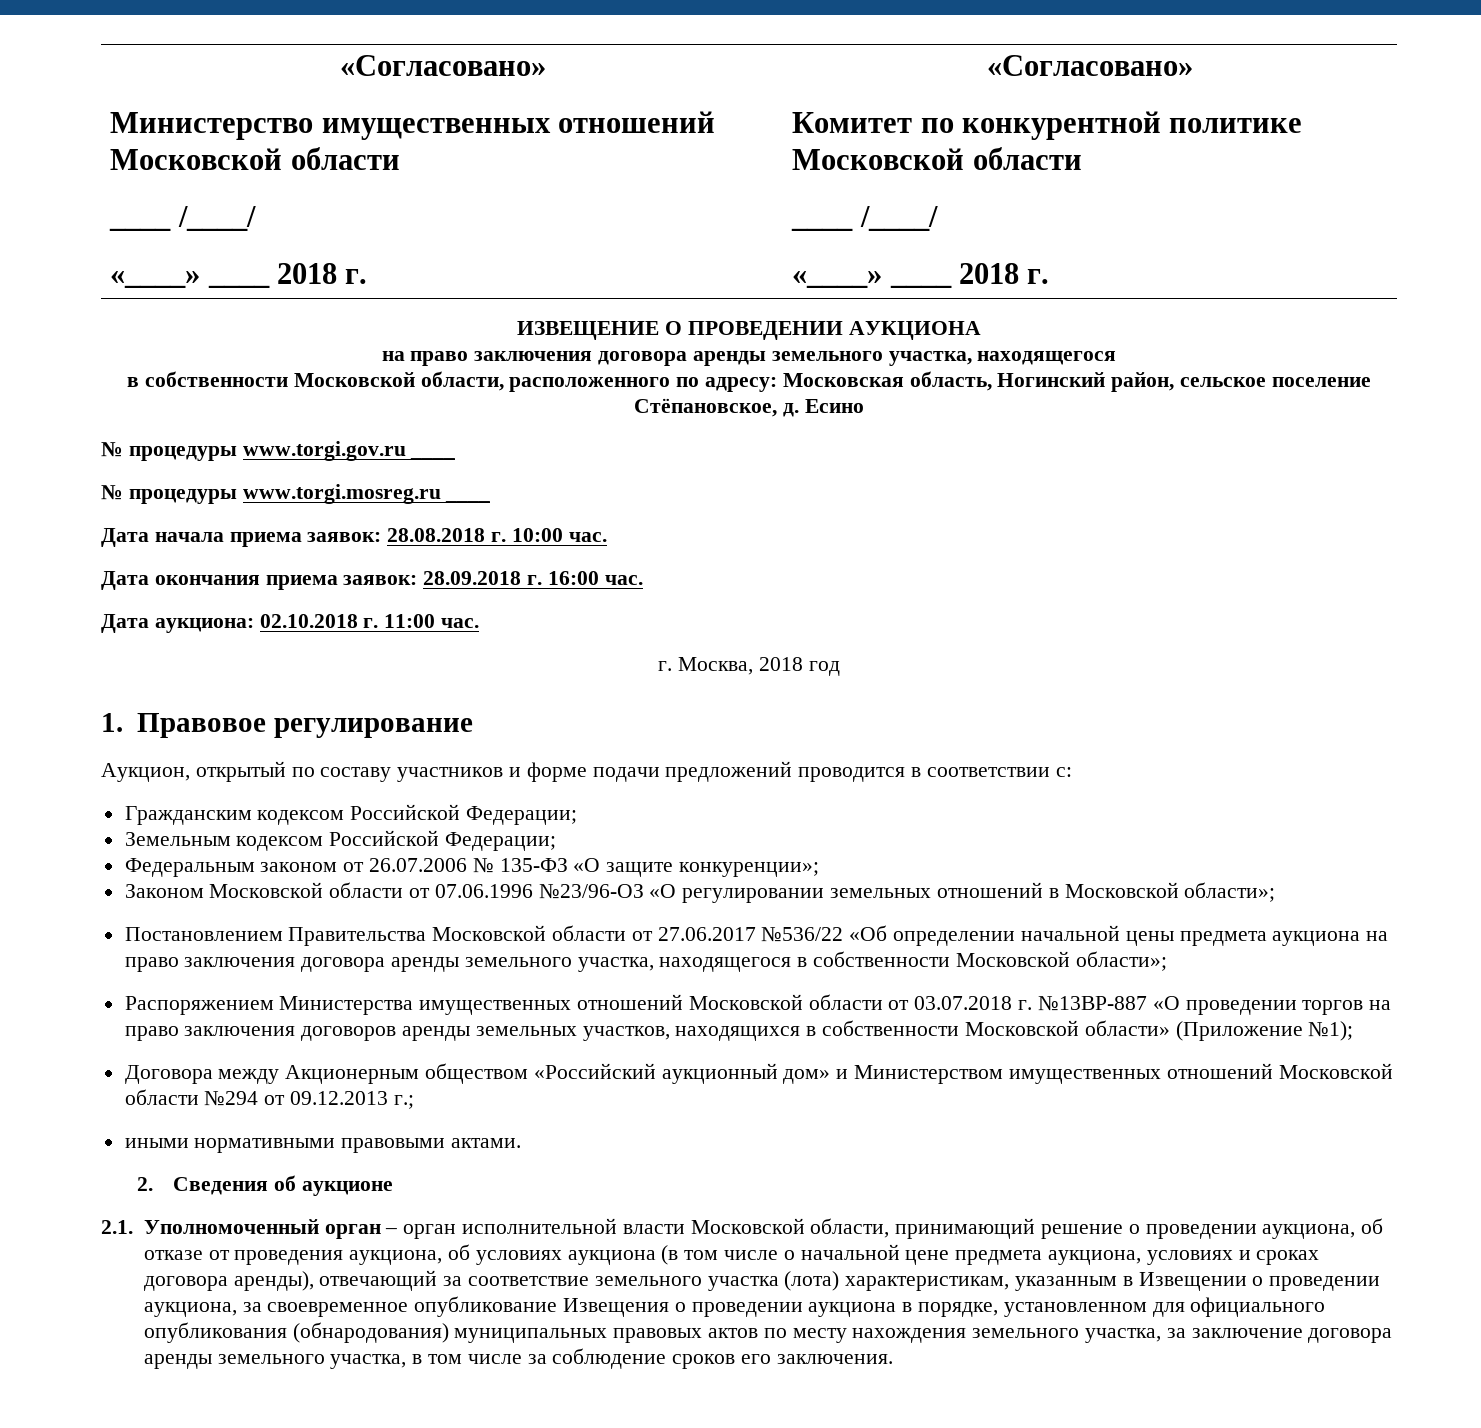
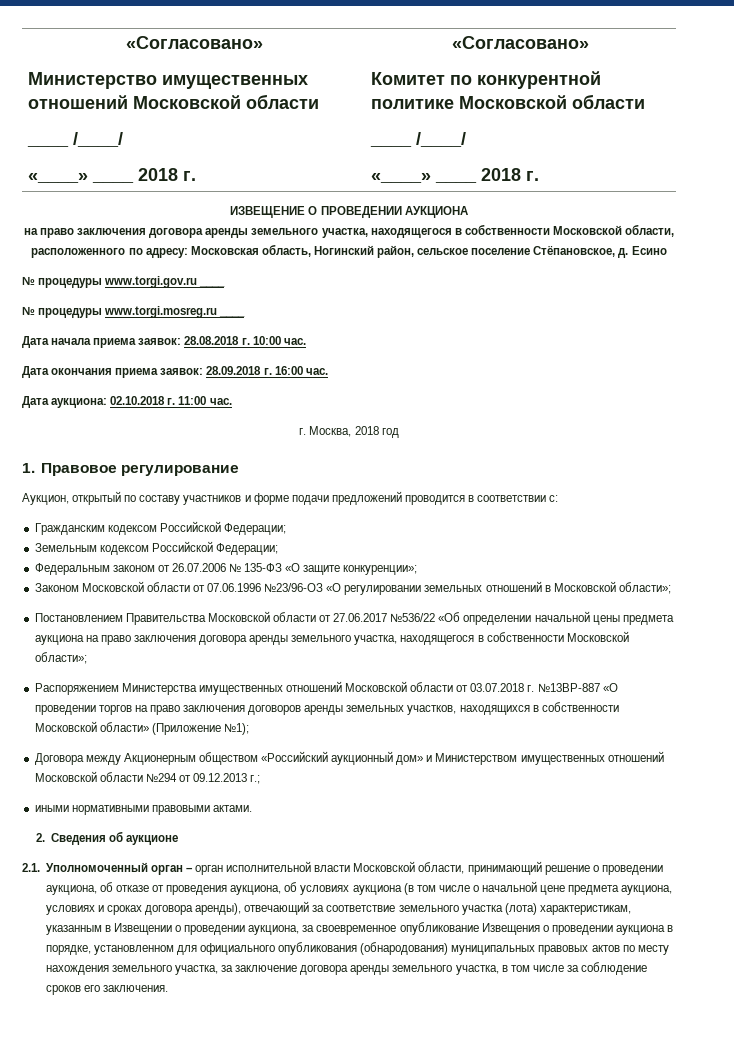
  ИЗВЕЩЕНИЕ О ПРОВЕДЕНИИ АУКЦИОНА
- на право заключения договора аренды земельного участка, находящегося
- в собственности Московской области, расположенного по адресу: Московская область, Ногинский район, сельское поселение Стёпановское, д.
+ на право заключения договора аренды земельного участка, находящегося в собственности Московской области, расположенного по адресу: Московская область, Ногинский район, сельское поселение Стёпановское, д.

